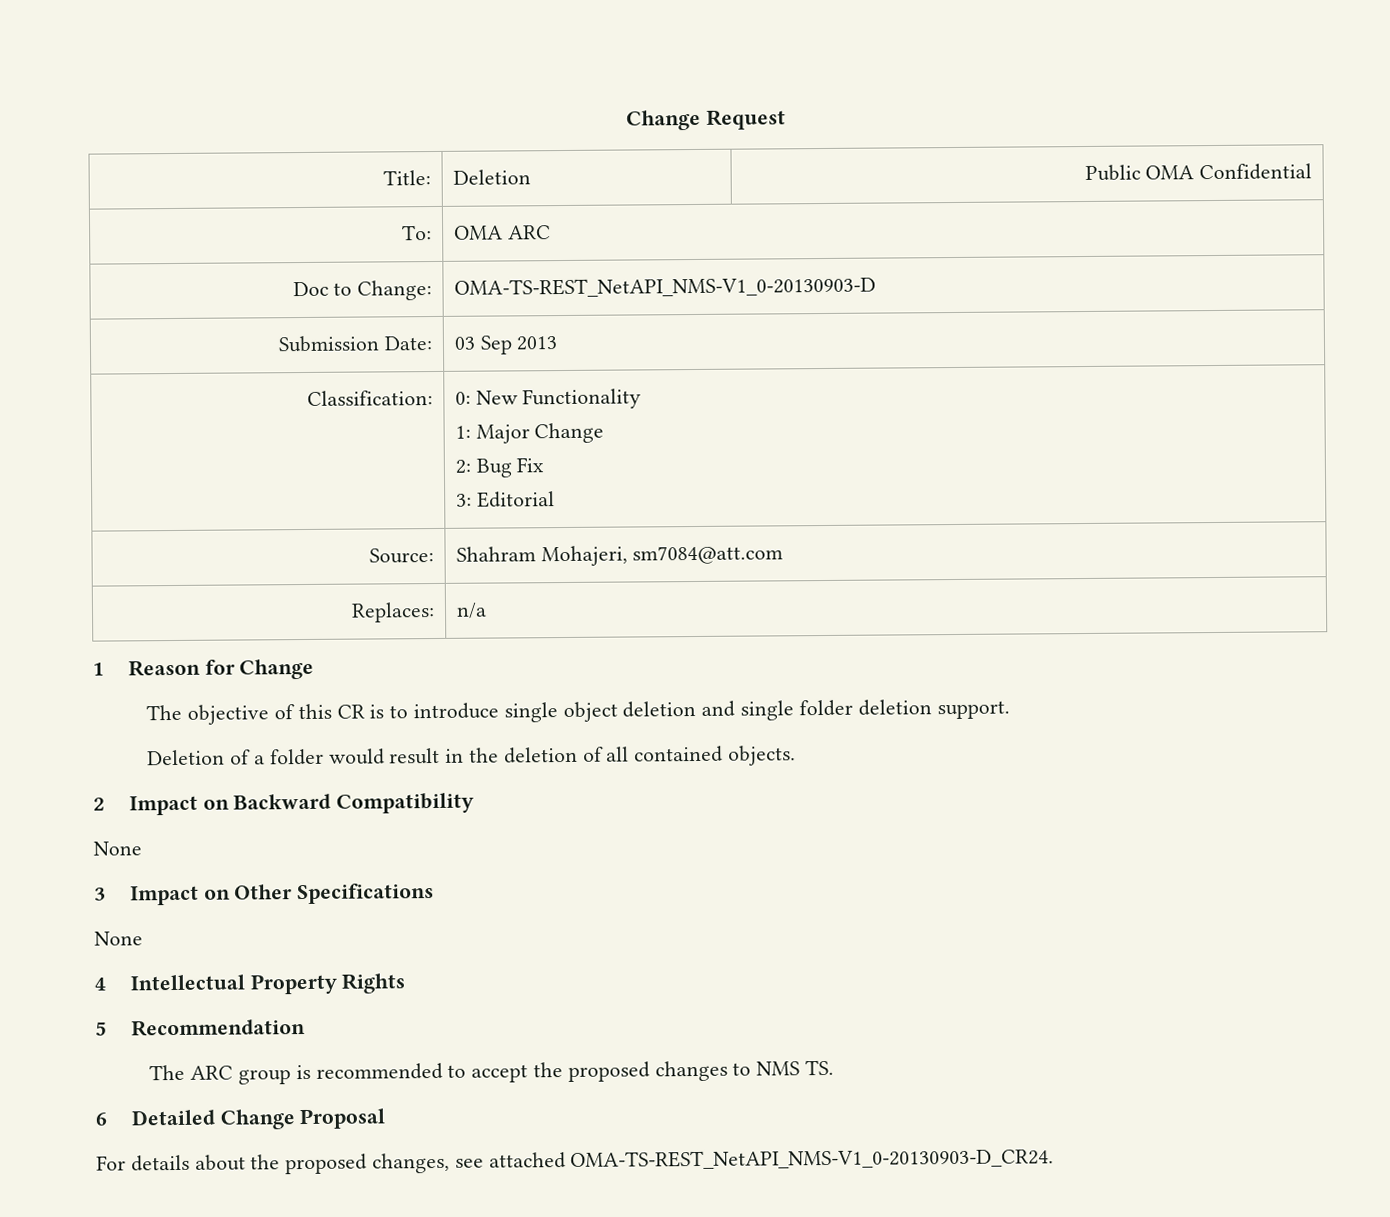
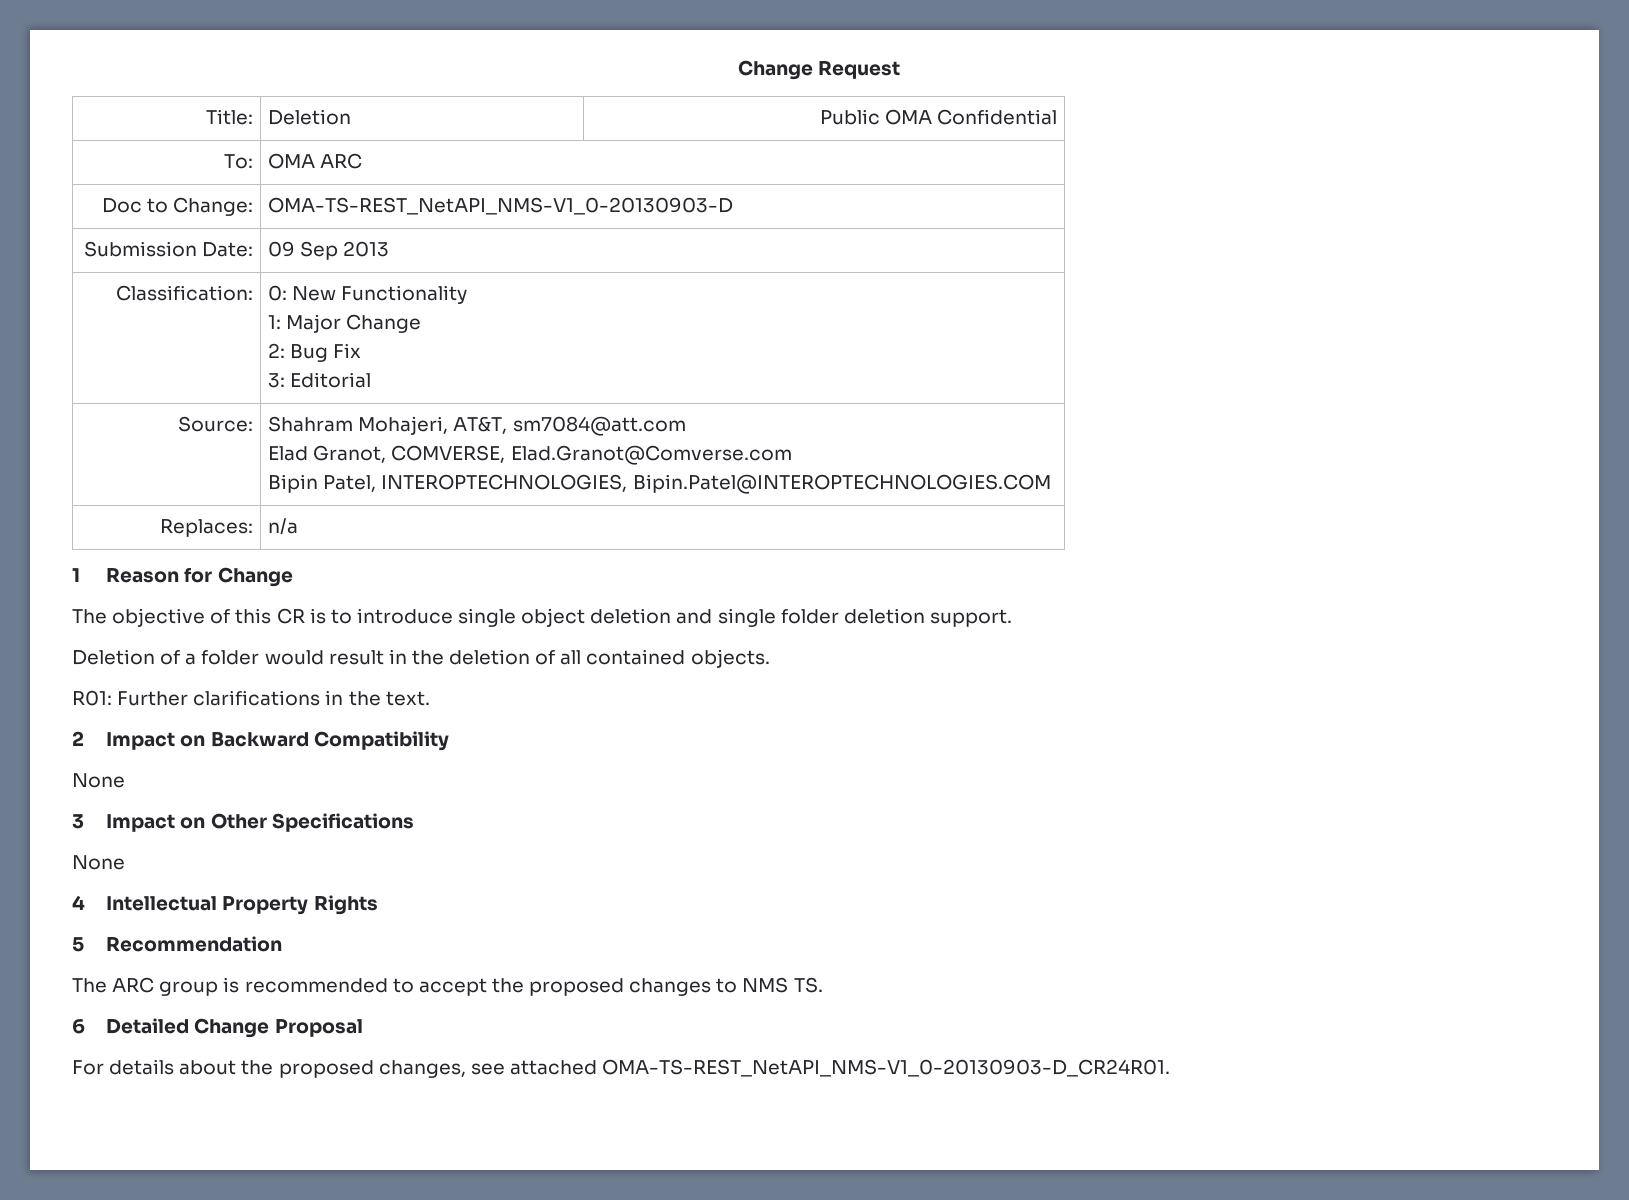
- Submission Date: | 03 Sep 2013
+ Submission Date: | 09 Sep 2013
- Source: | Shahram Mohajeri, sm7084@att.com
+ Source: | Shahram Mohajeri, AT&T, sm7084@att.com
+ Elad Granot, COMVERSE, Elad.Granot@Comverse.com
+ Bipin Patel, INTEROPTECHNOLOGIES, Bipin.Patel@INTEROPTECHNOLOGIES.COM
+ R01: Further clarifications in the text.
- For details about the proposed changes, see attached OMA-TS-REST_NetAPI_NMS-V1_0-20130903-D_CR24.
+ For details about the proposed changes, see attached OMA-TS-REST_NetAPI_NMS-V1_0-20130903-D_CR24R01.

